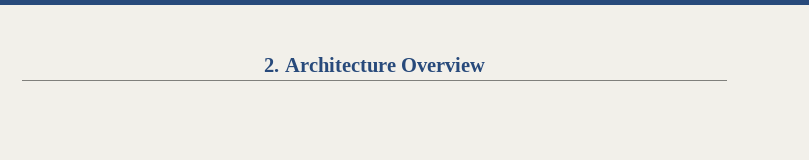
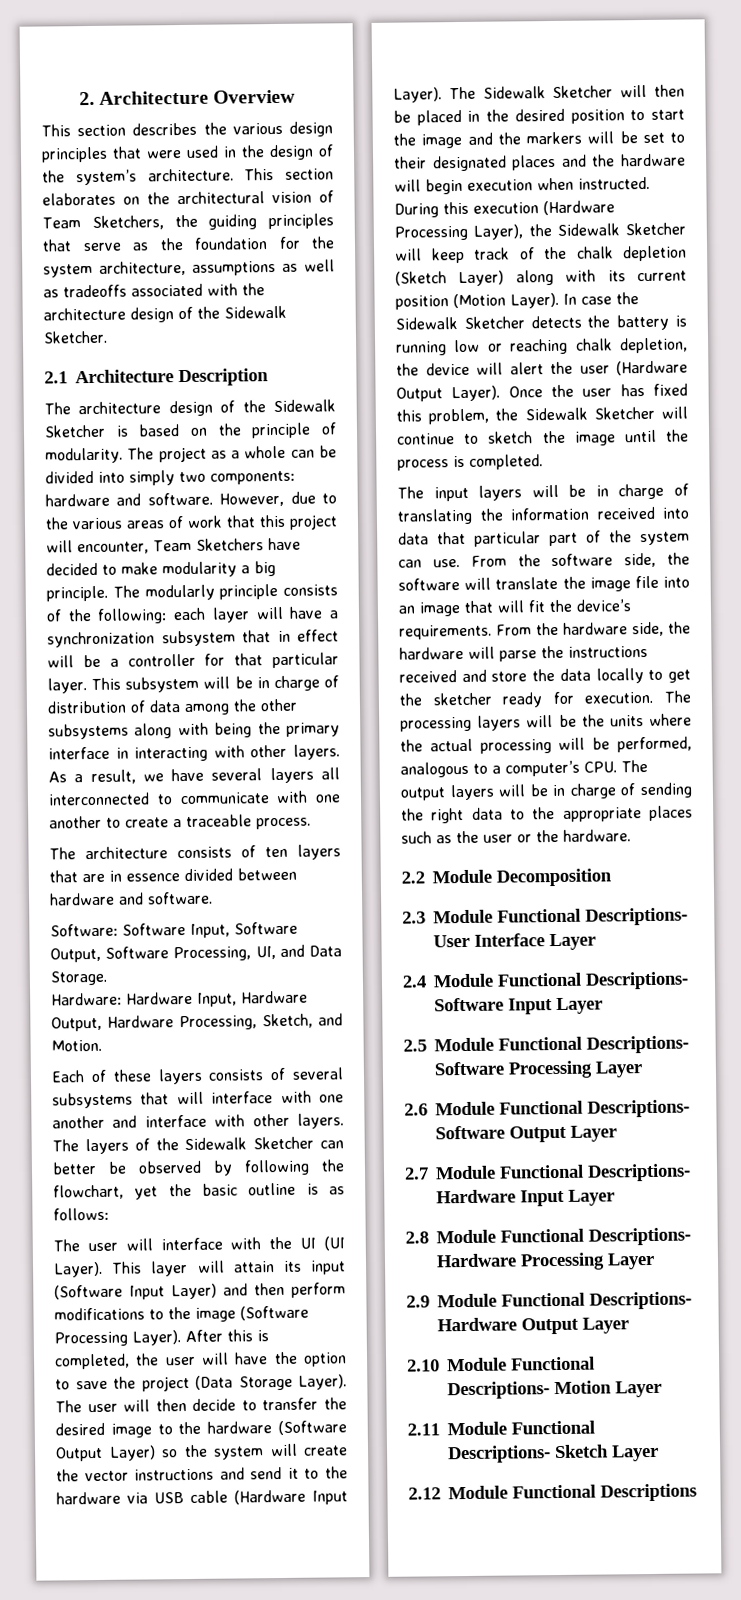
+ This section describes the various design principles that were used in the design of the system’s architecture. This section elaborates on the architectural vision of Team Sketchers, the guiding principles that serve as the foundation for the system architecture, assumptions as well as tradeoffs associated with the architecture design of the Sidewalk Sketcher.
+ 2.1 Architecture Description
+ The architecture design of the Sidewalk Sketcher is based on the principle of modularity. The project as a whole can be divided into simply two components: hardware and software. However, due to the various areas of work that this project will encounter, Team Sketchers have decided to make modularity a big principle. The modularly principle consists of the following: each layer will have a synchronization subsystem that in effect will be a controller for that particular layer. This subsystem will be in charge of distribution of data among the other subsystems along with being the primary interface in interacting with other layers. As a result, we have several layers all interconnected to communicate with one another to create a traceable process.
+ The architecture consists of ten layers that are in essence divided between hardware and software.
+ Software: Software Input, Software Output, Software Processing, UI, and Data Storage.
+ Hardware: Hardware Input, Hardware Output, Hardware Processing, Sketch, and Motion.
+ Each of these layers consists of several subsystems that will interface with one another and interface with other layers. The layers of the Sidewalk Sketcher can better be observed by following the flowchart, yet the basic outline is as follows:
+ The user will interface with the UI (UI Layer). This layer will attain its input (Software Input Layer) and then perform modifications to the image (Software Processing Layer). After this is completed, the user will have the option to save the project (Data Storage Layer). The user will then decide to transfer the desired image to the hardware (Software Output Layer) so the system will create the vector instructions and send it to the hardware via USB cable (Hardware Input Layer). The Sidewalk Sketcher will then be placed in the desired position to start the image and the markers will be set to their designated places and the hardware will begin execution when instructed. During this execution (Hardware Processing Layer), the Sidewalk Sketcher will keep track of the chalk depletion (Sketch Layer) along with its current position (Motion Layer). In case the Sidewalk Sketcher detects the battery is running low or reaching chalk depletion, the device will alert the user (Hardware Output Layer). Once the user has fixed this problem, the Sidewalk Sketcher will continue to sketch the image until the process is completed.
+ The input layers will be in charge of translating the information received into data that particular part of the system can use. From the software side, the software will translate the image file into an image that will fit the device’s requirements. From the hardware side, the hardware will parse the instructions received and store the data locally to get the sketcher ready for execution. The processing layers will be the units where the actual processing will be performed, analogous to a computer’s CPU. The output layers will be in charge of sending the right data to the appropriate places such as the user or the hardware.
+ 2.2 Module Decomposition
+ 2.3 Module Functional Descriptions- User Interface Layer
+ 2.4 Module Functional Descriptions- Software Input Layer
+ 2.5 Module Functional Descriptions- Software Processing Layer
+ 2.6 Module Functional Descriptions- Software Output Layer
+ 2.7 Module Functional Descriptions- Hardware Input Layer
+ 2.8 Module Functional Descriptions- Hardware Processing Layer
+ 2.9 Module Functional Descriptions- Hardware Output Layer
+ 2.10 Module Functional Descriptions- Motion Layer
+ 2.11 Module Functional Descriptions- Sketch Layer
+ 2.12 Module Functional Descriptions

